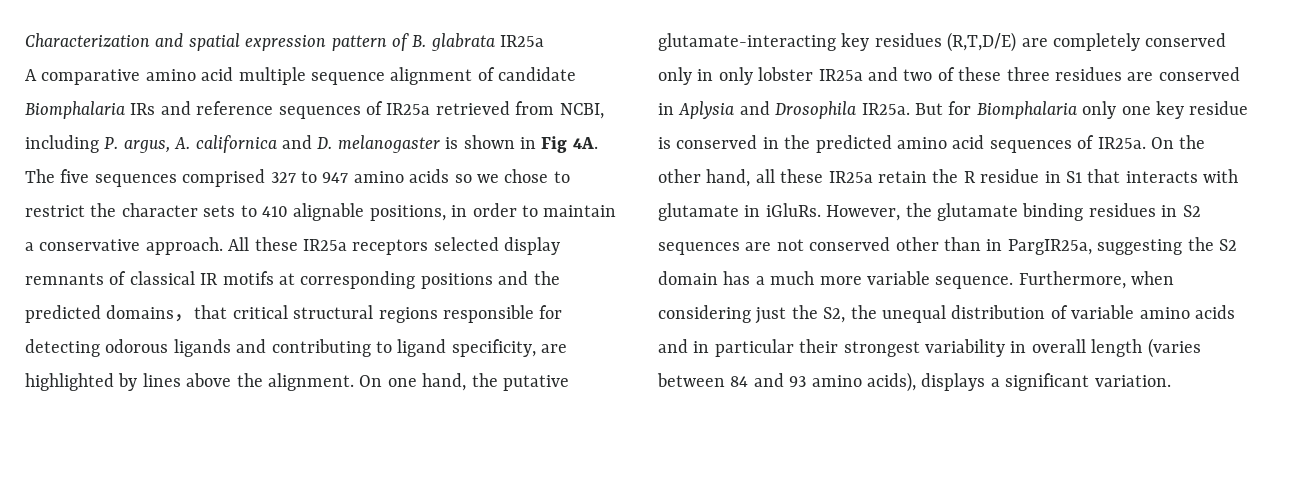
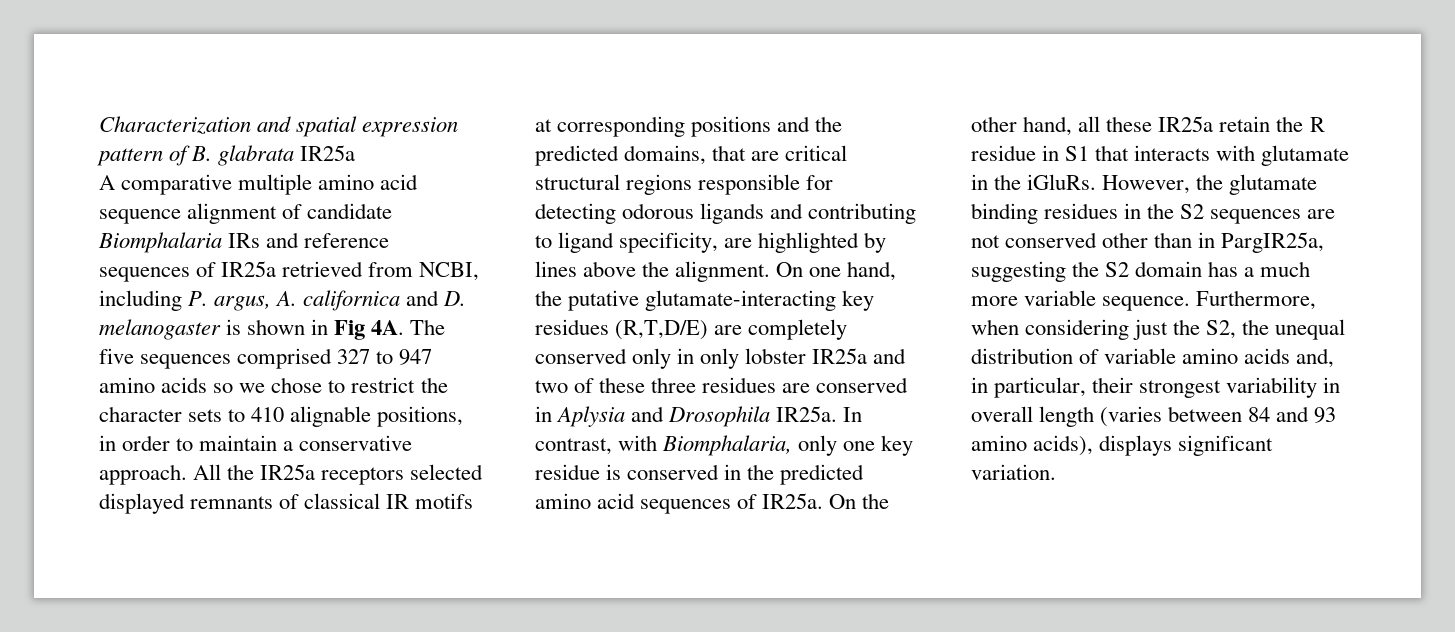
- A comparative amino acid multiple sequence alignment of candidate Biomphalaria IRs and reference sequences of IR25a retrieved from NCBI, including P. argus, A. californica and D. melanogaster is shown in Fig 4A.
+ A comparative multiple amino acid sequence alignment of candidate Biomphalaria IRs and reference sequences of IR25a retrieved from NCBI, including P. argus, A. californica and D. melanogaster is shown in Fig 4A.
- All these IR25a receptors selected display remnants of classical IR motifs at corresponding positions and the predicted domains，that critical structural regions responsible for detecting odorous ligands and contributing to ligand specificity, are highlighted by lines above the alignment.
+ All the IR25a receptors selected displayed remnants of classical IR motifs at corresponding positions and the predicted domains, that are critical structural regions responsible for detecting odorous ligands and contributing to ligand specificity, are highlighted by lines above the alignment.
- But for Biomphalaria only one key residue is conserved in the predicted amino acid sequences of IR25a.
+ In contrast, with Biomphalaria, only one key residue is conserved in the predicted amino acid sequences of IR25a.
- On the other hand, all these IR25a retain the R residue in S1 that interacts with glutamate in iGluRs.
+ On the other hand, all these IR25a retain the R residue in S1 that interacts with glutamate in the iGluRs.
- However, the glutamate binding residues in S2 sequences are not conserved other than in PargIR25a, suggesting the S2 domain has a much more variable sequence.
+ However, the glutamate binding residues in the S2 sequences are not conserved other than in PargIR25a, suggesting the S2 domain has a much more variable sequence.
- Furthermore, when considering just the S2, the unequal distribution of variable amino acids and in particular their strongest variability in overall length (varies between 84 and 93 amino acids), displays a significant variation.
+ Furthermore, when considering just the S2, the unequal distribution of variable amino acids and, in particular, their strongest variability in overall length (varies between 84 and 93 amino acids), displays significant variation.

